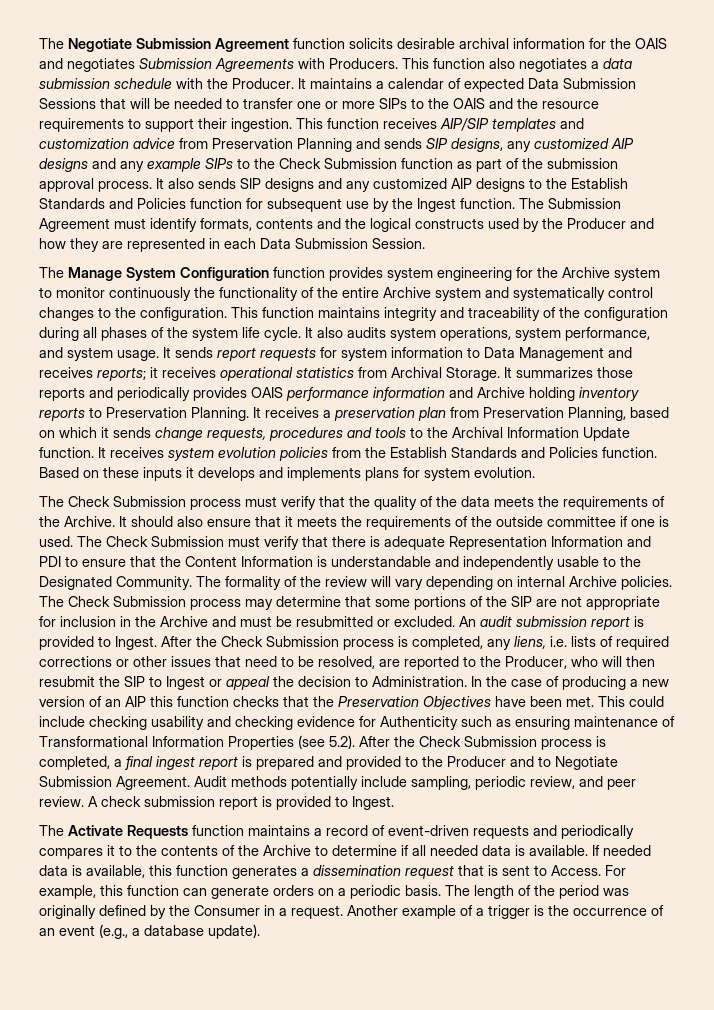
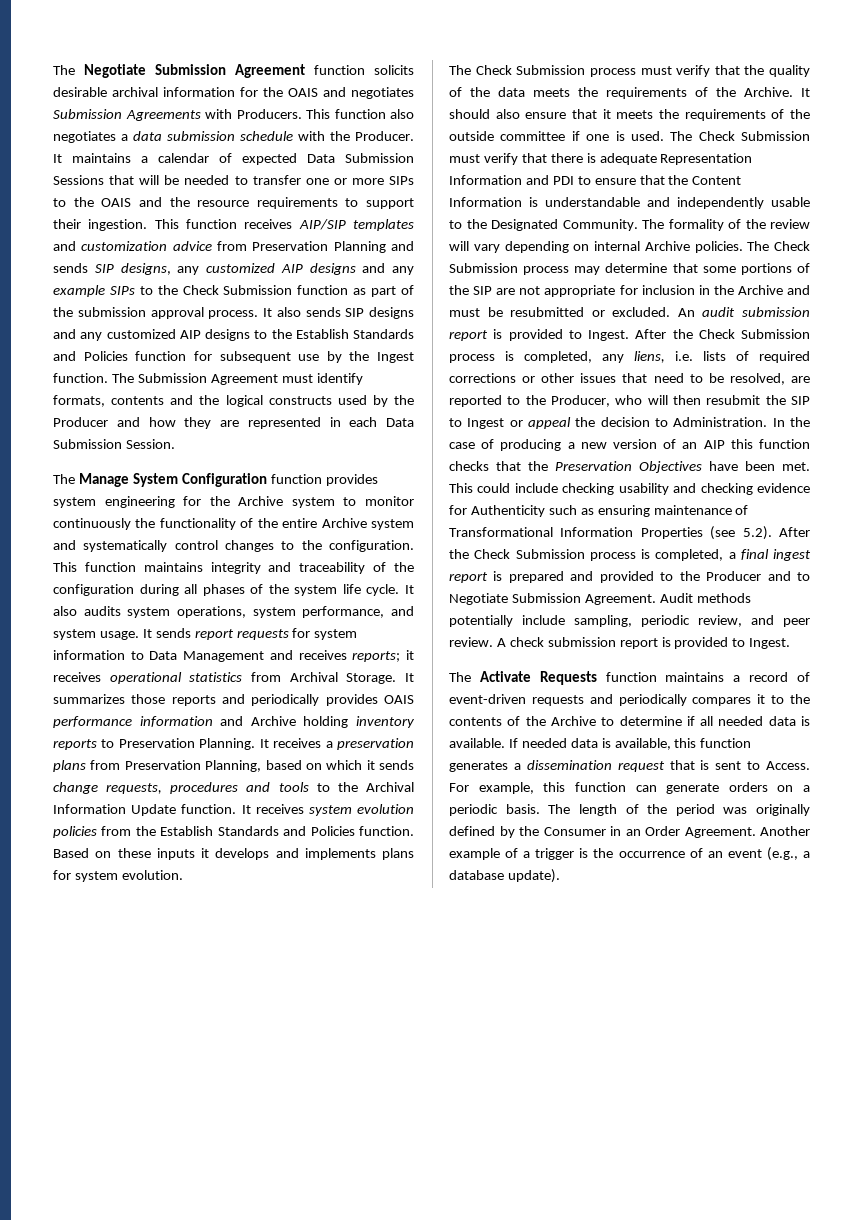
- It receives a preservation plan from Preservation Planning, based on which it sends change requests, procedures and tools to the Archival Information Update function.
+ It receives a preservation plans from Preservation Planning, based on which it sends change requests, procedures and tools to the Archival Information Update function.
- The length of the period was originally defined by the Consumer in a request.
+ The length of the period was originally defined by the Consumer in an Order Agreement.

